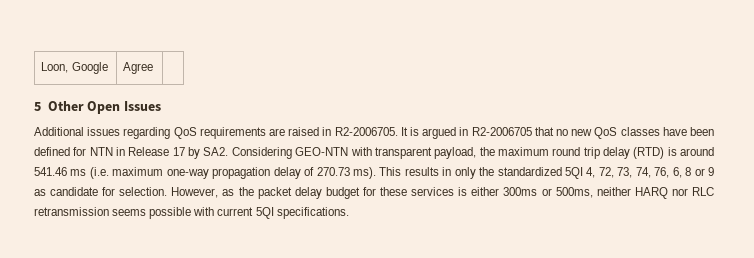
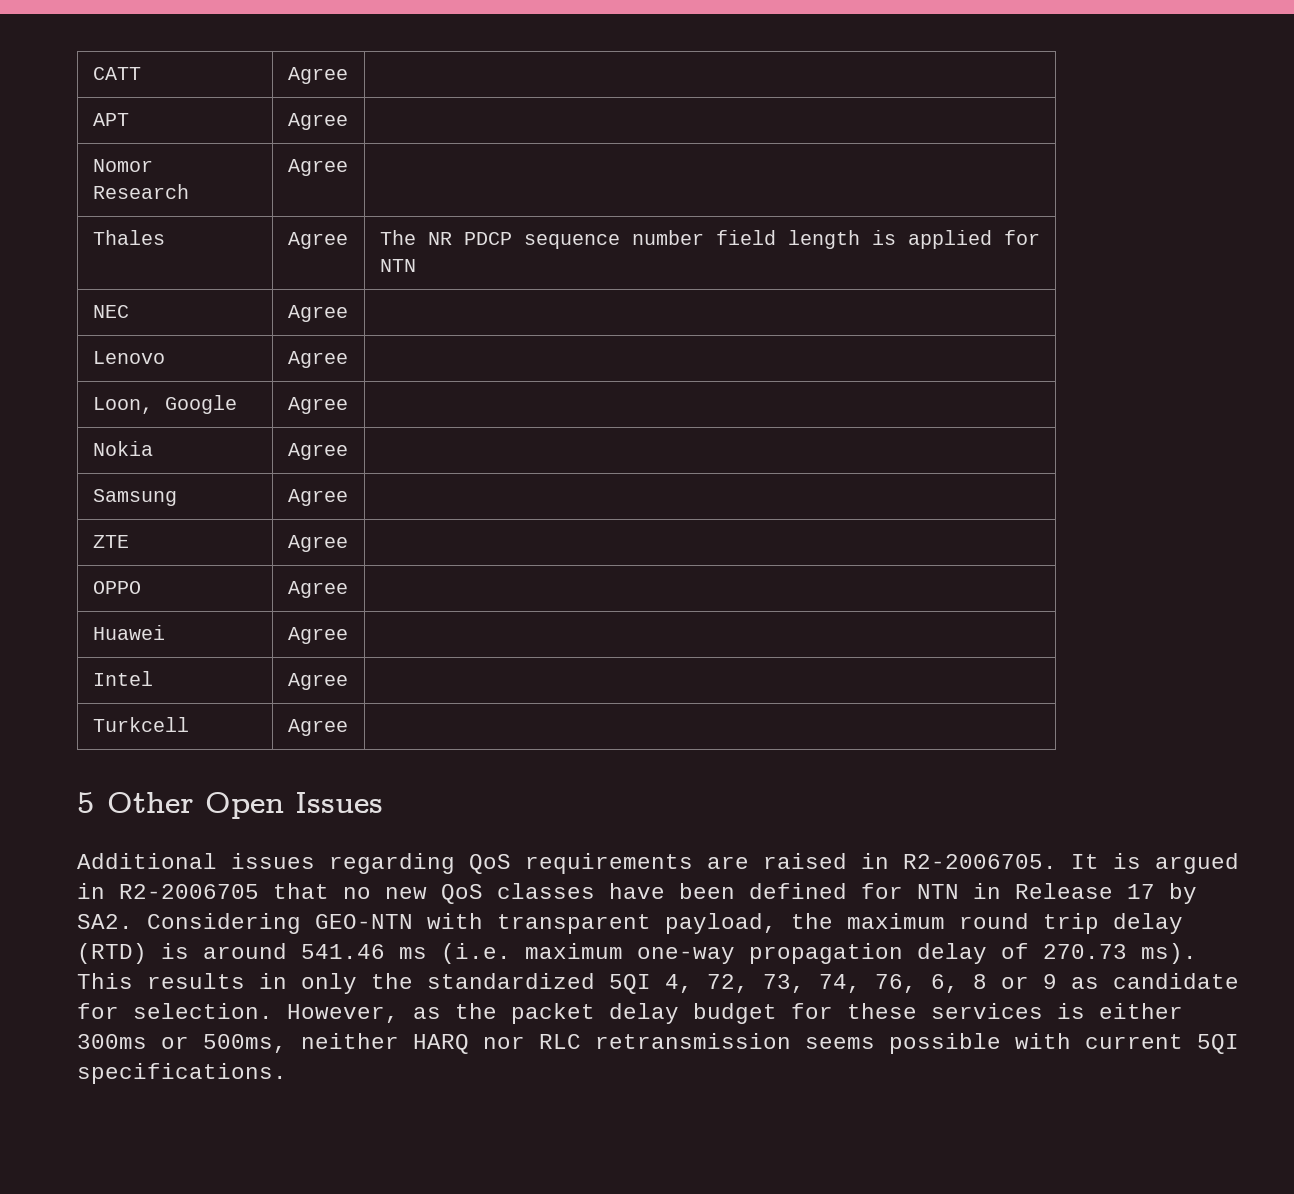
+ CATT | Agree |
+ APT | Agree |
+ Nomor Research | Agree |
+ Thales | Agree | The NR PDCP sequence number field length is applied for NTN
+ NEC | Agree |
+ Lenovo | Agree |
  Loon, Google | Agree |
+ Nokia | Agree |
+ Samsung | Agree |
+ ZTE | Agree |
+ OPPO | Agree |
+ Huawei | Agree |
+ Intel | Agree |
+ Turkcell | Agree |

